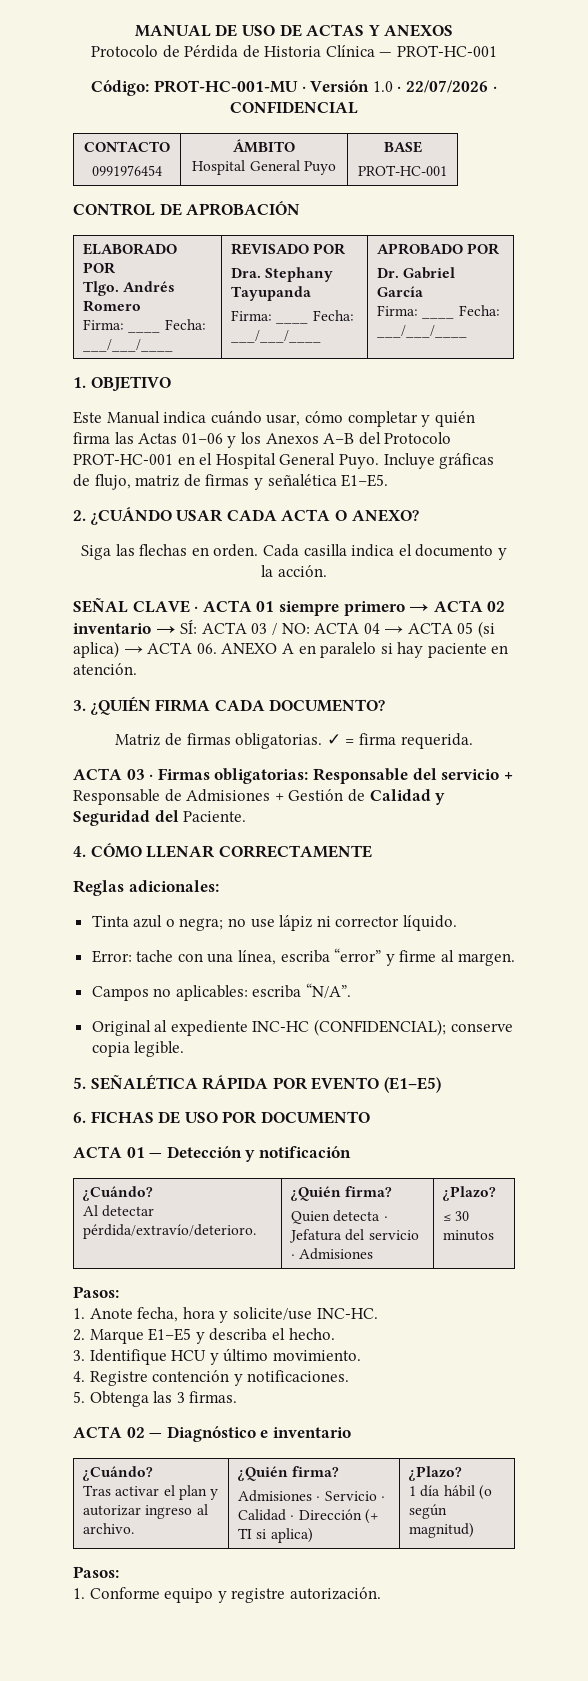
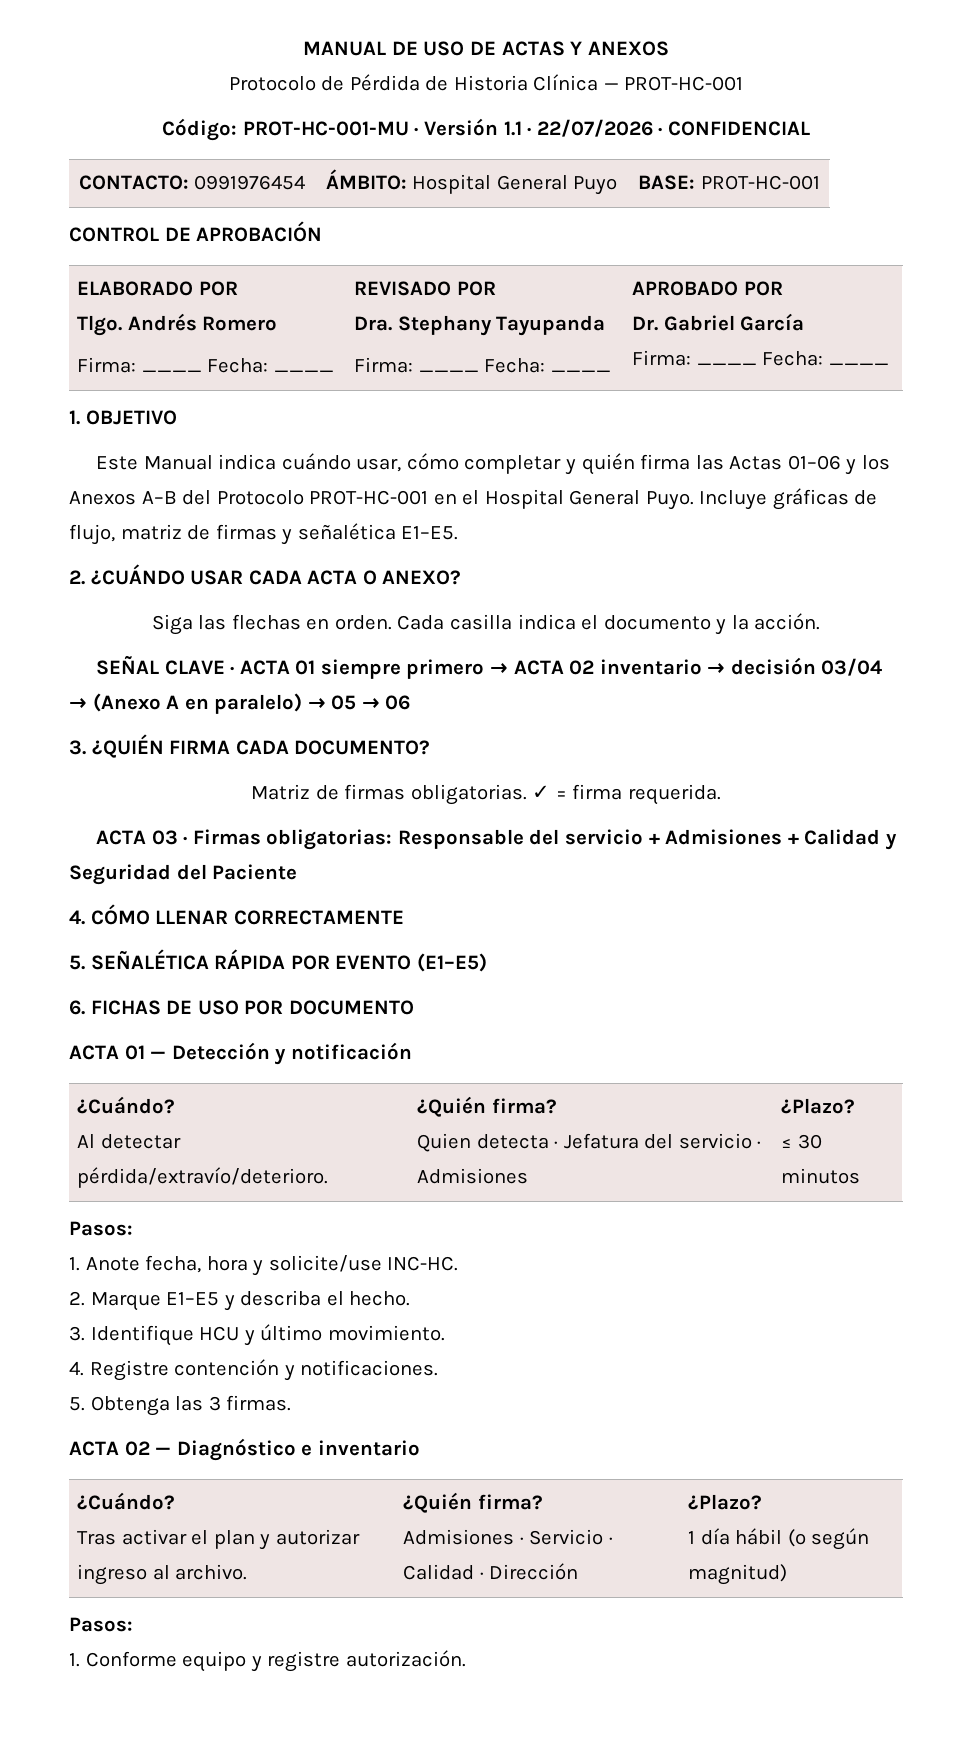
- Código: PROT-HC-001-MU · Versión 1.0 · 22/07/2026 · CONFIDENCIAL
+ Código: PROT-HC-001-MU · Versión 1.1 · 22/07/2026 · CONFIDENCIAL
- CONTACTO
- 0991976454 | ÁMBITO
- Hospital General Puyo | BASE
- PROT-HC-001
+ CONTACTO: 0991976454 | ÁMBITO: Hospital General Puyo | BASE: PROT-HC-001
  ELABORADO POR
  Tlgo. Andrés Romero
- Firma: ____ Fecha: ___/___/____ | REVISADO POR
+ Firma: ____ Fecha: ____ | REVISADO POR
  Dra. Stephany Tayupanda
- Firma: ____ Fecha: ___/___/____ | APROBADO POR
+ Firma: ____ Fecha: ____ | APROBADO POR
  Dr. Gabriel García
- Firma: ____ Fecha: ___/___/____
+ Firma: ____ Fecha: ____
- SEÑAL CLAVE · ACTA 01 siempre primero → ACTA 02 inventario → SÍ: ACTA 03 / NO: ACTA 04 → ACTA 05 (si aplica) → ACTA 06. ANEXO A en paralelo si hay paciente en atención.
+ SEÑAL CLAVE · ACTA 01 siempre primero → ACTA 02 inventario → decisión 03/04 → (Anexo A en paralelo) → 05 → 06
- ACTA 03 · Firmas obligatorias: Responsable del servicio + Responsable de Admisiones + Gestión de Calidad y Seguridad del Paciente.
+ ACTA 03 · Firmas obligatorias: Responsable del servicio + Admisiones + Calidad y Seguridad del Paciente
- Reglas adicionales:
- Tinta azul o negra; no use lápiz ni corrector líquido.
- Error: tache con una línea, escriba “error” y firme al margen.
- Campos no aplicables: escriba “N/A”.
- Original al expediente INC-HC (CONFIDENCIAL); conserve copia legible.
  ACTA 02 — Diagnóstico e inventario
  ¿Cuándo?
  Tras activar el plan y autorizar ingreso al archivo. | ¿Quién firma?
- Admisiones · Servicio · Calidad · Dirección (+ TI si aplica) | ¿Plazo?
+ Admisiones · Servicio · Calidad · Dirección | ¿Plazo?

